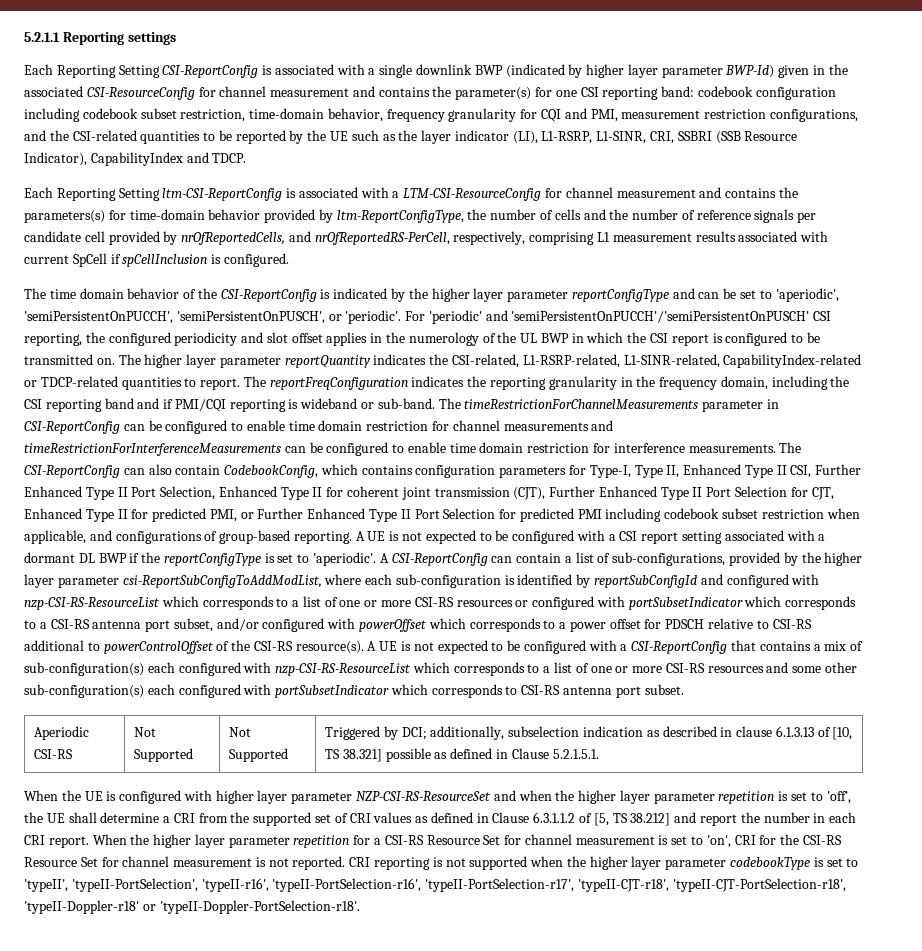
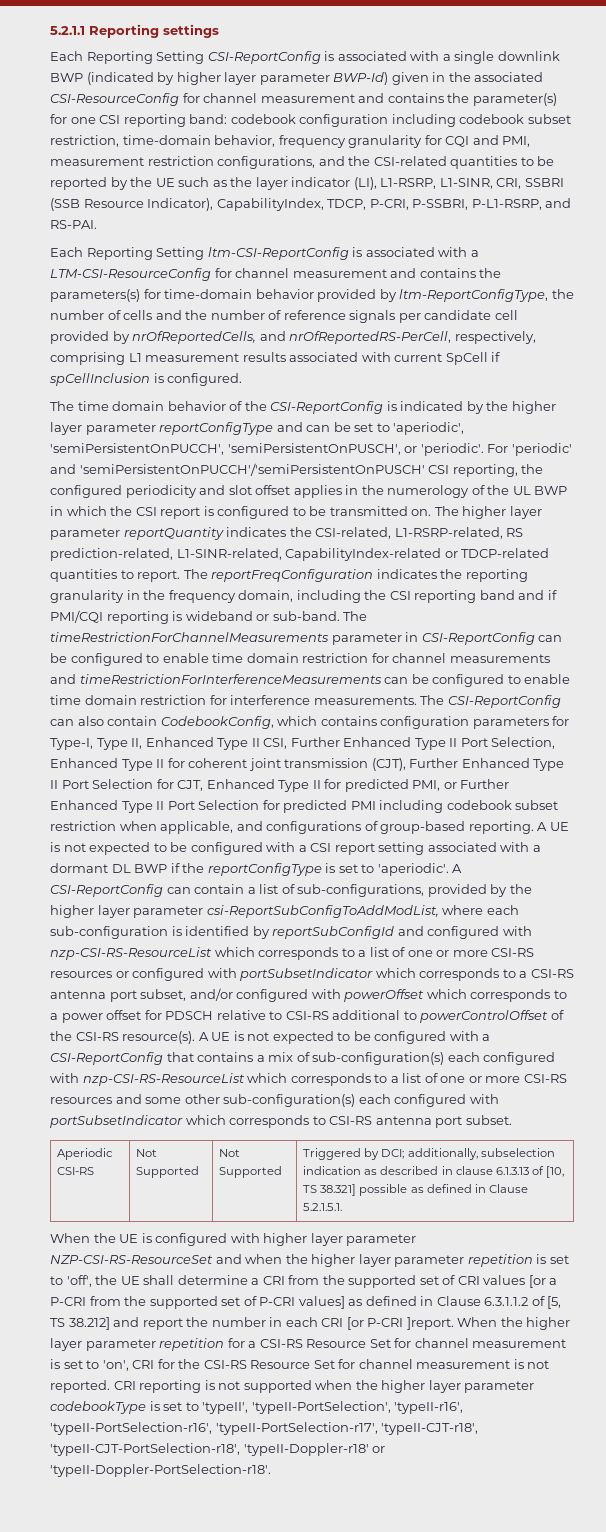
- codebook configuration including codebook subset restriction, time-domain behavior, frequency granularity for CQI and PMI, measurement restriction configurations, and the CSI-related quantities to be reported by the UE such as the layer indicator (LI), L1-RSRP, L1-SINR, CRI, SSBRI (SSB Resource Indicator), CapabilityIndex and TDCP.
+ codebook configuration including codebook subset restriction, time-domain behavior, frequency granularity for CQI and PMI, measurement restriction configurations, and the CSI-related quantities to be reported by the UE such as the layer indicator (LI), L1-RSRP, L1-SINR, CRI, SSBRI (SSB Resource Indicator), CapabilityIndex, TDCP, P-CRI, P-SSBRI, P-L1-RSRP, and RS-PAI.
- The higher layer parameter reportQuantity indicates the CSI-related, L1-RSRP-related, L1-SINR-related, CapabilityIndex-related or TDCP-related quantities to report.
+ The higher layer parameter reportQuantity indicates the CSI-related, L1-RSRP-related, RS prediction-related, L1-SINR-related, CapabilityIndex-related or TDCP-related quantities to report.
- When the UE is configured with higher layer parameter NZP-CSI-RS-ResourceSet and when the higher layer parameter repetition is set to 'off', the UE shall determine a CRI from the supported set of CRI values as defined in Clause 6.3.1.1.2 of [5, TS 38.212] and report the number in each CRI report.
+ When the UE is configured with higher layer parameter NZP-CSI-RS-ResourceSet and when the higher layer parameter repetition is set to 'off', the UE shall determine a CRI from the supported set of CRI values [or a P-CRI from the supported set of P-CRI values] as defined in Clause 6.3.1.1.2 of [5, TS 38.212] and report the number in each CRI [or P-CRI ]report.

